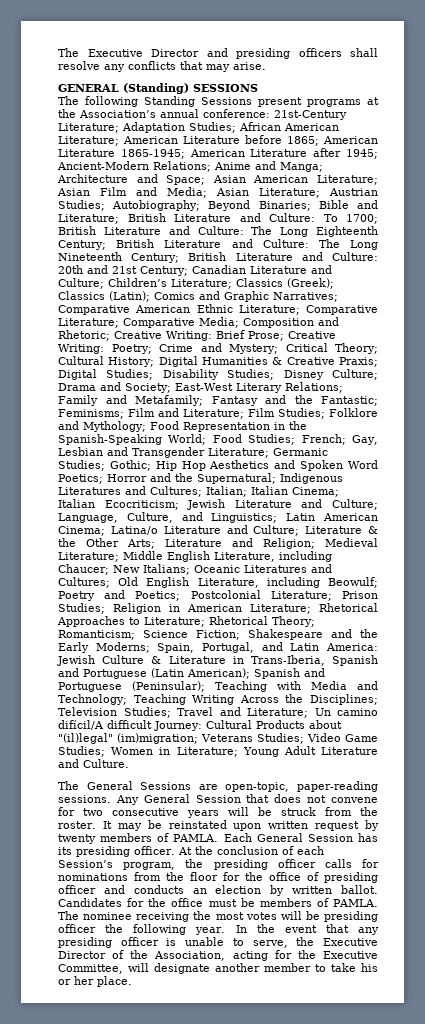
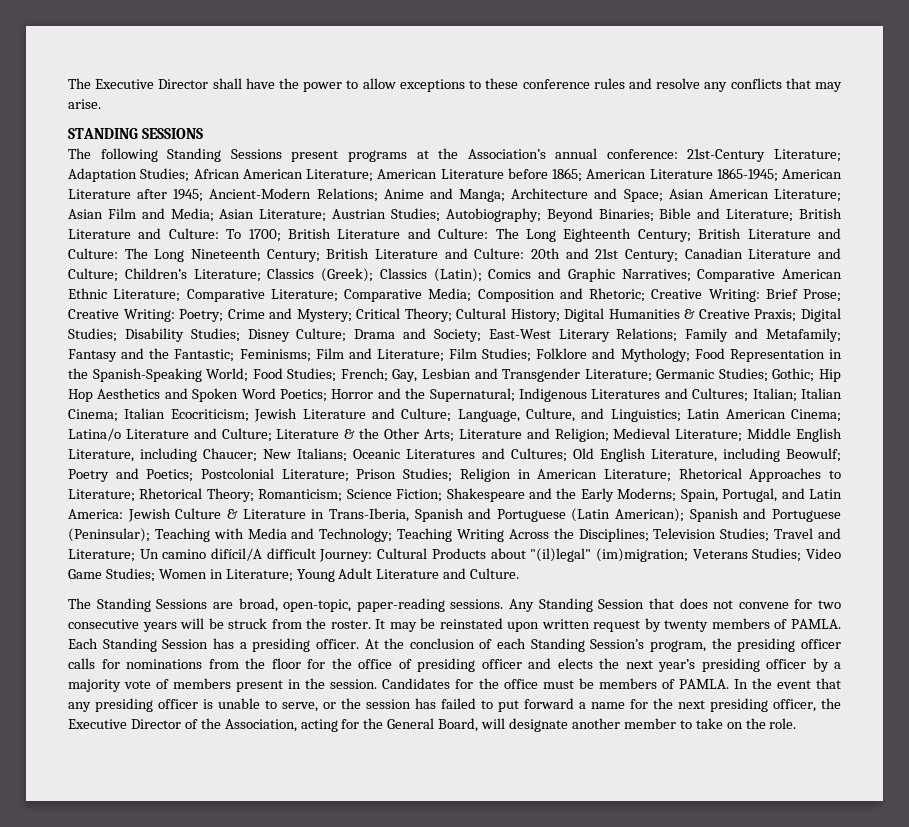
- The Executive Director and presiding officers shall resolve any conflicts that may arise.
+ The Executive Director shall have the power to allow exceptions to these conference rules and resolve any conflicts that may arise.
- GENERAL (Standing) SESSIONS
+ STANDING SESSIONS
- The General Sessions are open-topic, paper-reading sessions.
+ The Standing Sessions are broad, open-topic, paper-reading sessions.
- Any General Session that does not convene for two consecutive years will be struck from the roster.
+ Any Standing Session that does not convene for two consecutive years will be struck from the roster.
- Each General Session has its presiding officer.
+ Each Standing Session has a presiding officer.
- At the conclusion of each Session’s program, the presiding officer calls for nominations from the floor for the office of presiding officer and conducts an election by written ballot.
+ At the conclusion of each Standing Session’s program, the presiding officer calls for nominations from the floor for the office of presiding officer and elects the next year’s presiding officer by a majority vote of members present in the session.
- The nominee receiving the most votes will be presiding officer the following year.
- In the event that any presiding officer is unable to serve, the Executive Director of the Association, acting for the Executive Committee, will designate another member to take his or her place.
+ In the event that any presiding officer is unable to serve, or the session has failed to put forward a name for the next presiding officer, the Executive Director of the Association, acting for the General Board, will designate another member to take on the role.

